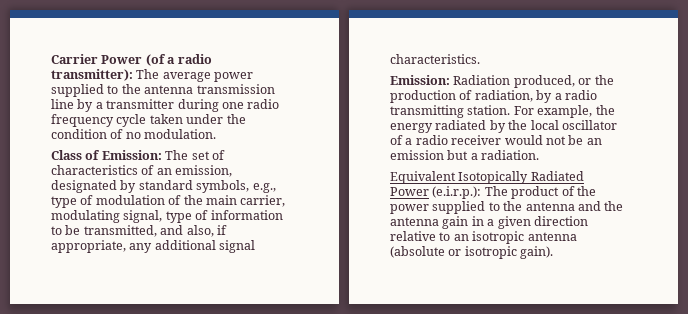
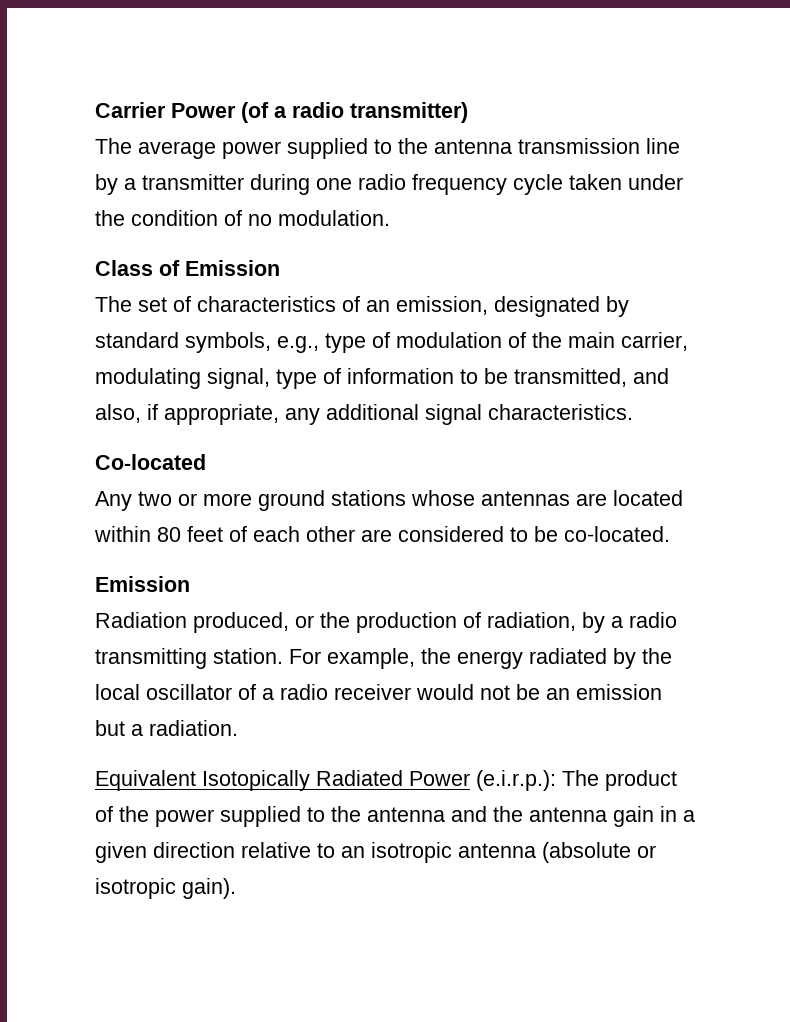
- Carrier Power (of a radio transmitter): The average power supplied to the antenna transmission line by a transmitter during one radio frequency cycle taken under the condition of no modulation.
+ Carrier Power (of a radio transmitter)
+ The average power supplied to the antenna transmission line by a transmitter during one radio frequency cycle taken under the condition of no modulation.
- Class of Emission: The set of characteristics of an emission, designated by standard symbols, e.g., type of modulation of the main carrier, modulating signal, type of information to be transmitted, and also, if appropriate, any additional signal characteristics.
+ Class of Emission
+ The set of characteristics of an emission, designated by standard symbols, e.g., type of modulation of the main carrier, modulating signal, type of information to be transmitted, and also, if appropriate, any additional signal characteristics.
- Emission: Radiation produced, or the production of radiation, by a radio transmitting station.
+ Co-located
+ Any two or more ground stations whose antennas are located within 80 feet of each other are considered to be co-located.
+ Emission
+ Radiation produced, or the production of radiation, by a radio transmitting station.

